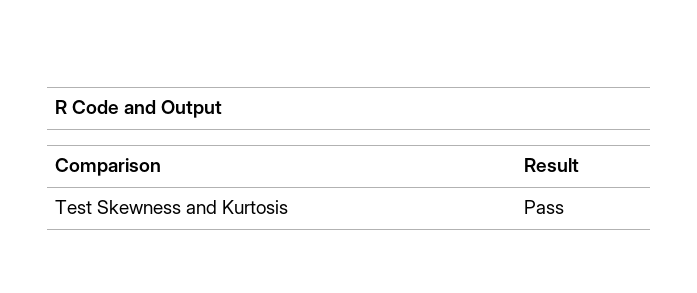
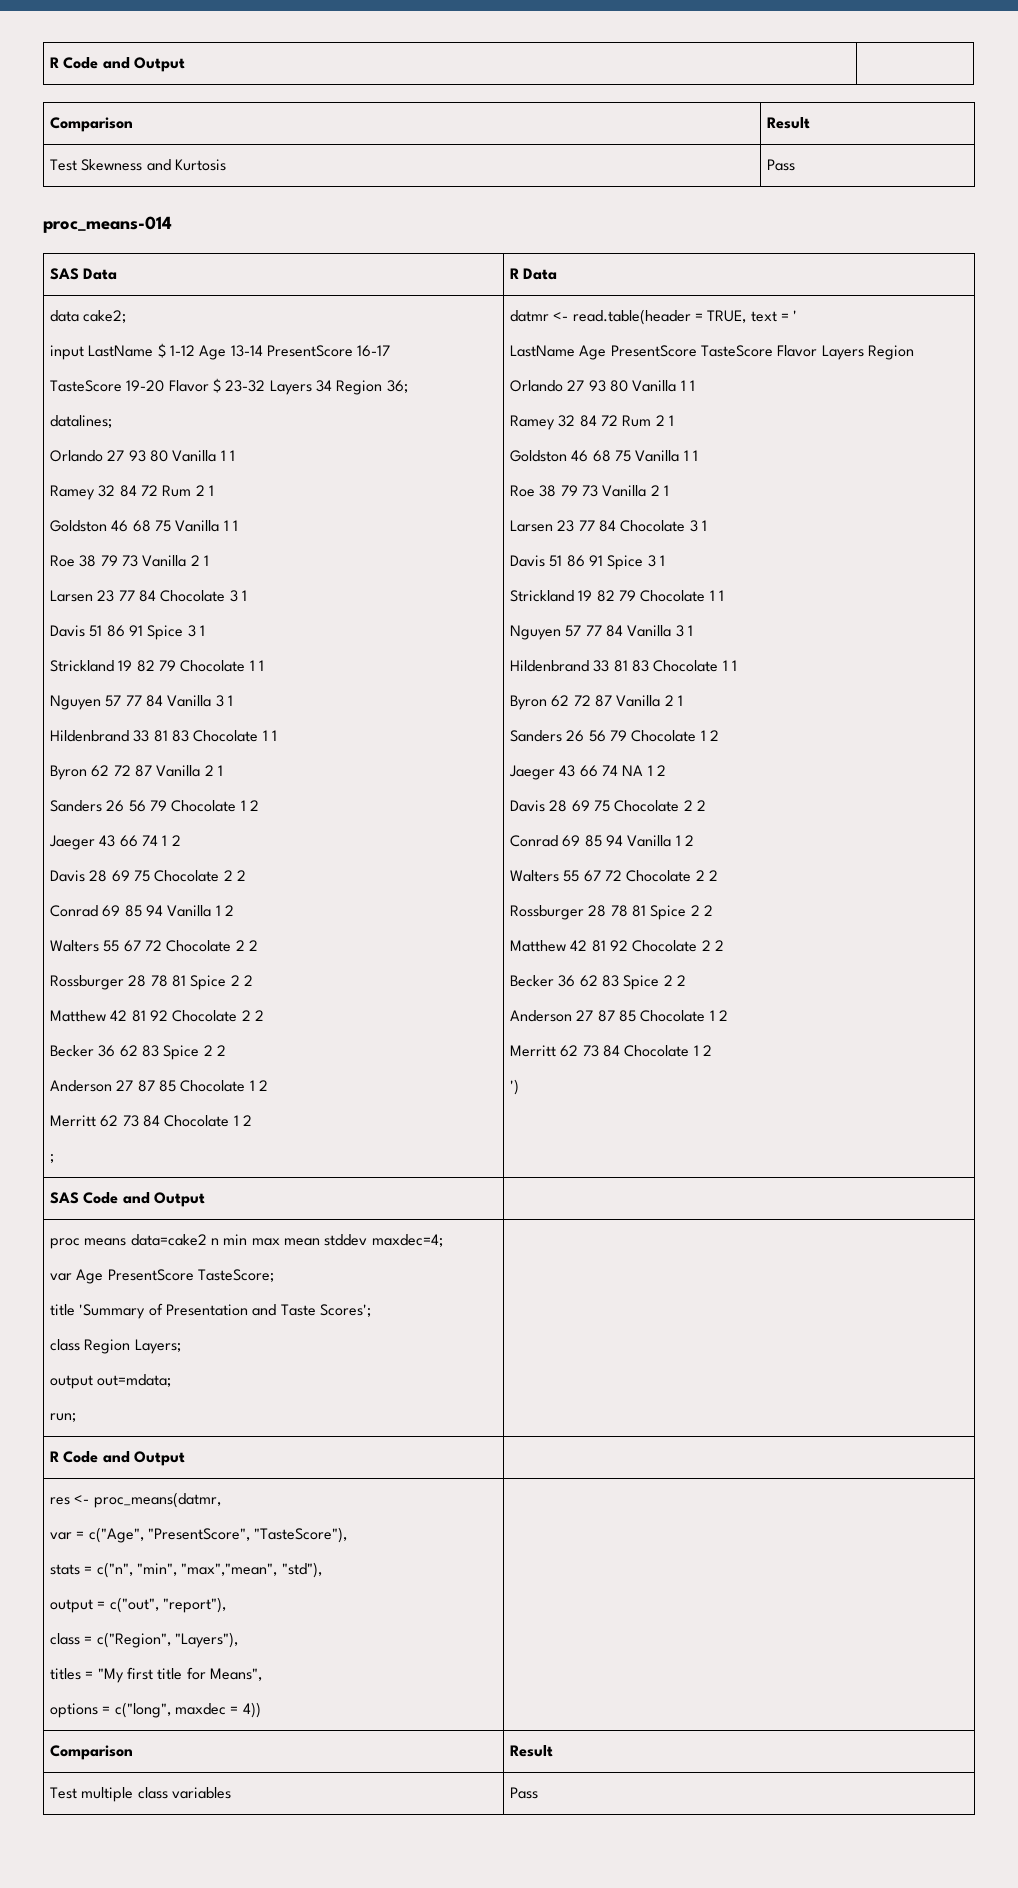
+ proc_means-014
+ SAS Data | R Data
+ data cake2;
+ input LastName $ 1-12 Age 13-14 PresentScore 16-17
+ TasteScore 19-20 Flavor $ 23-32 Layers 34 Region 36;
+ datalines;
+ Orlando 27 93 80 Vanilla 1 1
+ Ramey 32 84 72 Rum 2 1
+ Goldston 46 68 75 Vanilla 1 1
+ Roe 38 79 73 Vanilla 2 1
+ Larsen 23 77 84 Chocolate 3 1
+ Davis 51 86 91 Spice 3 1
+ Strickland 19 82 79 Chocolate 1 1
+ Nguyen 57 77 84 Vanilla 3 1
+ Hildenbrand 33 81 83 Chocolate 1 1
+ Byron 62 72 87 Vanilla 2 1
+ Sanders 26 56 79 Chocolate 1 2
+ Jaeger 43 66 74 1 2
+ Davis 28 69 75 Chocolate 2 2
+ Conrad 69 85 94 Vanilla 1 2
+ Walters 55 67 72 Chocolate 2 2
+ Rossburger 28 78 81 Spice 2 2
+ Matthew 42 81 92 Chocolate 2 2
+ Becker 36 62 83 Spice 2 2
+ Anderson 27 87 85 Chocolate 1 2
+ Merritt 62 73 84 Chocolate 1 2
+ ; | datmr <- read.table(header = TRUE, text = '
+ LastName Age PresentScore TasteScore Flavor Layers Region
+ Orlando 27 93 80 Vanilla 1 1
+ Ramey 32 84 72 Rum 2 1
+ Goldston 46 68 75 Vanilla 1 1
+ Roe 38 79 73 Vanilla 2 1
+ Larsen 23 77 84 Chocolate 3 1
+ Davis 51 86 91 Spice 3 1
+ Strickland 19 82 79 Chocolate 1 1
+ Nguyen 57 77 84 Vanilla 3 1
+ Hildenbrand 33 81 83 Chocolate 1 1
+ Byron 62 72 87 Vanilla 2 1
+ Sanders 26 56 79 Chocolate 1 2
+ Jaeger 43 66 74 NA 1 2
+ Davis 28 69 75 Chocolate 2 2
+ Conrad 69 85 94 Vanilla 1 2
+ Walters 55 67 72 Chocolate 2 2
+ Rossburger 28 78 81 Spice 2 2
+ Matthew 42 81 92 Chocolate 2 2
+ Becker 36 62 83 Spice 2 2
+ Anderson 27 87 85 Chocolate 1 2
+ Merritt 62 73 84 Chocolate 1 2
+ ')
+ SAS Code and Output |
+ proc means data=cake2 n min max mean stddev maxdec=4;
+ var Age PresentScore TasteScore;
+ title 'Summary of Presentation and Taste Scores';
+ class Region Layers;
+ output out=mdata;
+ run; |
+ R Code and Output |
+ res <- proc_means(datmr,
+ var = c("Age", "PresentScore", "TasteScore"),
+ stats = c("n", "min", "max","mean", "std"),
+ output = c("out", "report"),
+ class = c("Region", "Layers"),
+ titles = "My first title for Means",
+ options = c("long", maxdec = 4)) |
+ Comparison | Result
+ Test multiple class variables | Pass

